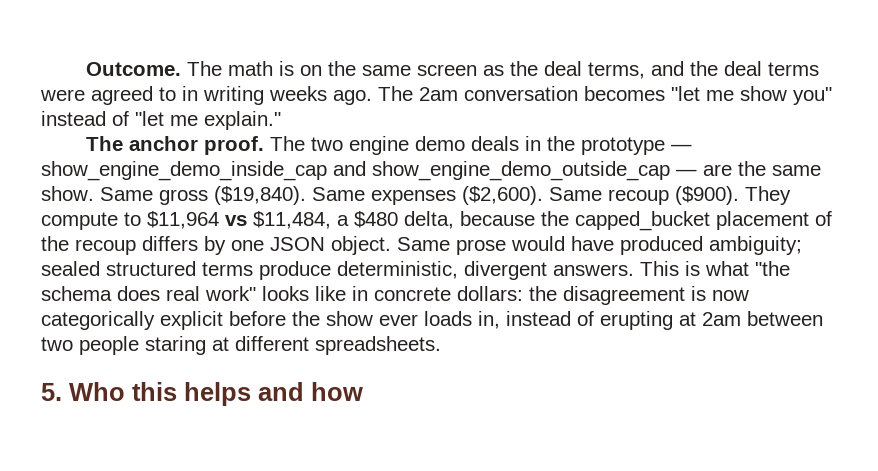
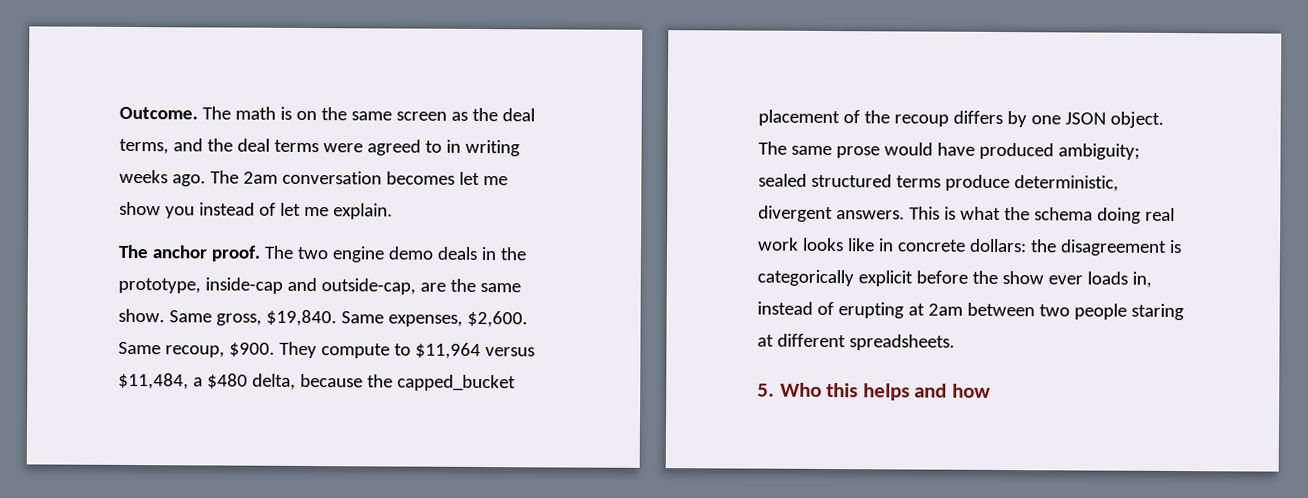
- The 2am conversation becomes "let me show you" instead of "let me explain."
+ The 2am conversation becomes let me show you instead of let me explain.
- The two engine demo deals in the prototype — show_engine_demo_inside_cap and show_engine_demo_outside_cap — are the same show.
+ The two engine demo deals in the prototype, inside-cap and outside-cap, are the same show.
- Same gross ($19,840). Same expenses ($2,600). Same recoup ($900).
+ Same gross, $19,840. Same expenses, $2,600. Same recoup, $900.
- They compute to $11,964 vs $11,484, a $480 delta, because the capped_bucket placement of the recoup differs by one JSON object.
+ They compute to $11,964 versus $11,484, a $480 delta, because the capped_bucket placement of the recoup differs by one JSON object.
- Same prose would have produced ambiguity; sealed structured terms produce deterministic, divergent answers.
+ The same prose would have produced ambiguity; sealed structured terms produce deterministic, divergent answers.
- This is what "the schema does real work" looks like in concrete dollars: the disagreement is now categorically explicit before the show ever loads in, instead of erupting at 2am between two people staring at different spreadsheets.
+ This is what the schema doing real work looks like in concrete dollars: the disagreement is categorically explicit before the show ever loads in, instead of erupting at 2am between two people staring at different spreadsheets.

